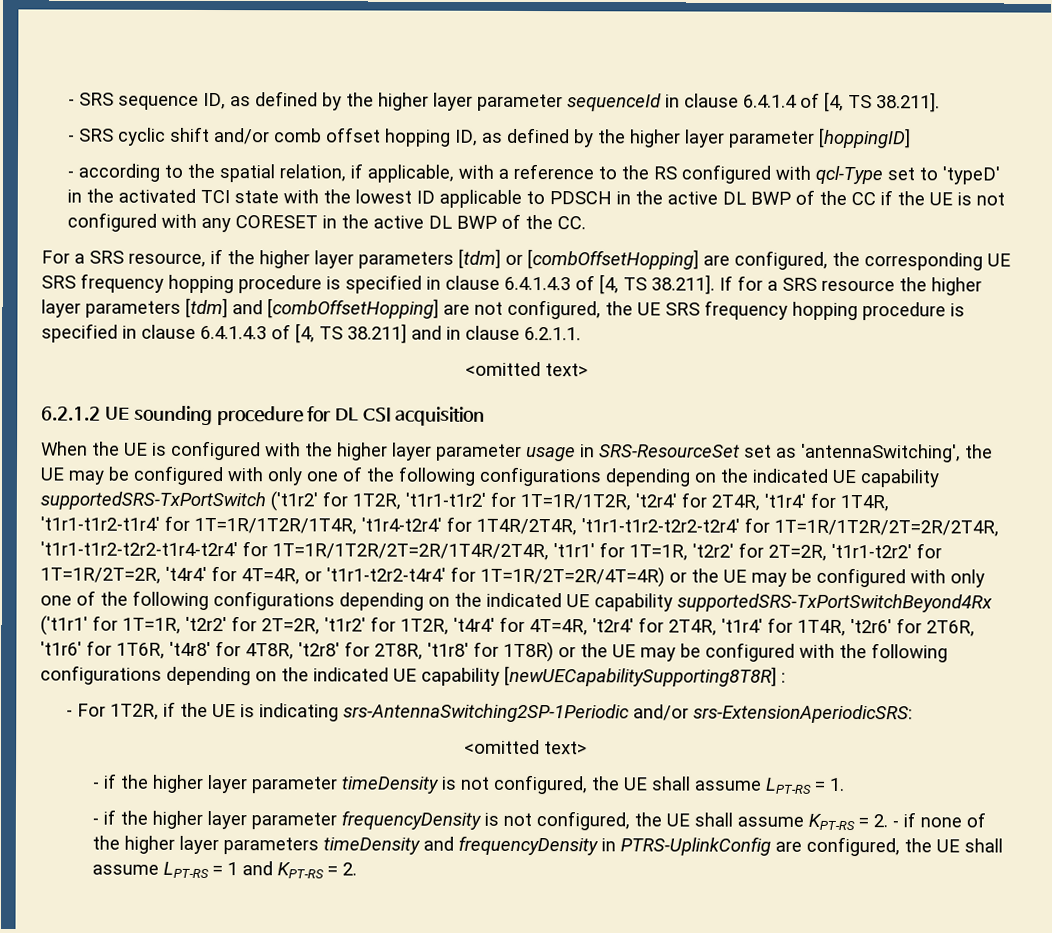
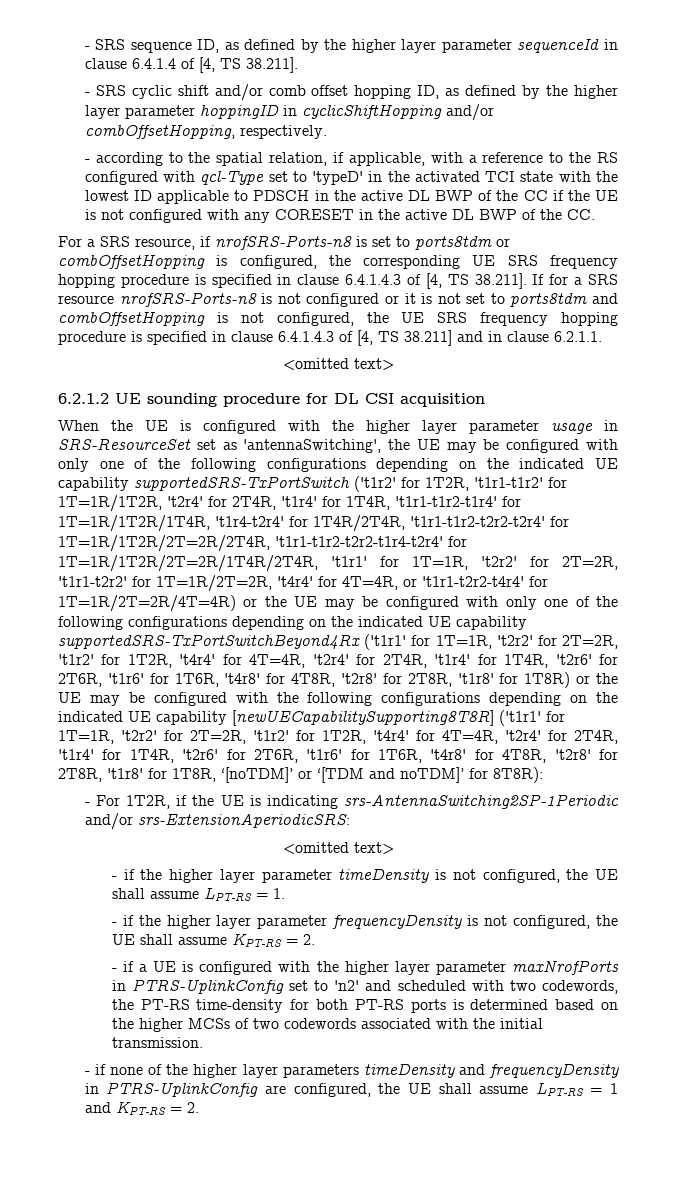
- - SRS cyclic shift and/or comb offset hopping ID, as defined by the higher layer parameter [hoppingID]
+ - SRS cyclic shift and/or comb offset hopping ID, as defined by the higher layer parameter hoppingID in cyclicShiftHopping and/or combOffsetHopping, respectively.
- For a SRS resource, if the higher layer parameters [tdm] or [combOffsetHopping] are configured, the corresponding UE SRS frequency hopping procedure is specified in clause 6.4.1.4.3 of [4, TS 38.211]. If for a SRS resource the higher layer parameters [tdm] and [combOffsetHopping] are not configured, the UE SRS frequency hopping procedure is specified in clause 6.4.1.4.3 of [4, TS 38.211] and in clause 6.2.1.1.
+ For a SRS resource, if nrofSRS-Ports-n8 is set to ports8tdm or combOffsetHopping is configured, the corresponding UE SRS frequency hopping procedure is specified in clause 6.4.1.4.3 of [4, TS 38.211]. If for a SRS resource nrofSRS-Ports-n8 is not configured or it is not set to ports8tdm and combOffsetHopping is not configured, the UE SRS frequency hopping procedure is specified in clause 6.4.1.4.3 of [4, TS 38.211] and in clause 6.2.1.1.
- When the UE is configured with the higher layer parameter usage in SRS-ResourceSet set as 'antennaSwitching', the UE may be configured with only one of the following configurations depending on the indicated UE capability supportedSRS-TxPortSwitch ('t1r2' for 1T2R, 't1r1-t1r2' for 1T=1R/1T2R, 't2r4' for 2T4R, 't1r4' for 1T4R, 't1r1-t1r2-t1r4' for 1T=1R/1T2R/1T4R, 't1r4-t2r4' for 1T4R/2T4R, 't1r1-t1r2-t2r2-t2r4' for 1T=1R/1T2R/2T=2R/2T4R, 't1r1-t1r2-t2r2-t1r4-t2r4' for 1T=1R/1T2R/2T=2R/1T4R/2T4R, 't1r1' for 1T=1R, 't2r2' for 2T=2R, 't1r1-t2r2' for 1T=1R/2T=2R, 't4r4' for 4T=4R, or 't1r1-t2r2-t4r4' for 1T=1R/2T=2R/4T=4R) or the UE may be configured with only one of the following configurations depending on the indicated UE capability supportedSRS-TxPortSwitchBeyond4Rx ('t1r1' for 1T=1R, 't2r2' for 2T=2R, 't1r2' for 1T2R, 't4r4' for 4T=4R, 't2r4' for 2T4R, 't1r4' for 1T4R, 't2r6' for 2T6R, 't1r6' for 1T6R, 't4r8' for 4T8R, 't2r8' for 2T8R, 't1r8' for 1T8R) or the UE may be configured with the following configurations depending on the indicated UE capability [newUECapabilitySupporting8T8R] :
+ When the UE is configured with the higher layer parameter usage in SRS-ResourceSet set as 'antennaSwitching', the UE may be configured with only one of the following configurations depending on the indicated UE capability supportedSRS-TxPortSwitch ('t1r2' for 1T2R, 't1r1-t1r2' for 1T=1R/1T2R, 't2r4' for 2T4R, 't1r4' for 1T4R, 't1r1-t1r2-t1r4' for 1T=1R/1T2R/1T4R, 't1r4-t2r4' for 1T4R/2T4R, 't1r1-t1r2-t2r2-t2r4' for 1T=1R/1T2R/2T=2R/2T4R, 't1r1-t1r2-t2r2-t1r4-t2r4' for 1T=1R/1T2R/2T=2R/1T4R/2T4R, 't1r1' for 1T=1R, 't2r2' for 2T=2R, 't1r1-t2r2' for 1T=1R/2T=2R, 't4r4' for 4T=4R, or 't1r1-t2r2-t4r4' for 1T=1R/2T=2R/4T=4R) or the UE may be configured with only one of the following configurations depending on the indicated UE capability supportedSRS-TxPortSwitchBeyond4Rx ('t1r1' for 1T=1R, 't2r2' for 2T=2R, 't1r2' for 1T2R, 't4r4' for 4T=4R, 't2r4' for 2T4R, 't1r4' for 1T4R, 't2r6' for 2T6R, 't1r6' for 1T6R, 't4r8' for 4T8R, 't2r8' for 2T8R, 't1r8' for 1T8R) or the UE may be configured with the following configurations depending on the indicated UE capability [newUECapabilitySupporting8T8R] ('t1r1' for 1T=1R, 't2r2' for 2T=2R, 't1r2' for 1T2R, 't4r4' for 4T=4R, 't2r4' for 2T4R, 't1r4' for 1T4R, 't2r6' for 2T6R, 't1r6' for 1T6R, 't4r8' for 4T8R, 't2r8' for 2T8R, 't1r8' for 1T8R, ‘[noTDM]’ or ‘[TDM and noTDM]’ for 8T8R):
- - if the higher layer parameter frequencyDensity is not configured, the UE shall assume KPT-RS = 2. - if none of the higher layer parameters timeDensity and frequencyDensity in PTRS-UplinkConfig are configured, the UE shall assume LPT-RS = 1 and KPT-RS = 2.
+ - if the higher layer parameter frequencyDensity is not configured, the UE shall assume KPT-RS = 2.
+ - if a UE is configured with the higher layer parameter maxNrofPorts in PTRS-UplinkConfig set to 'n2' and scheduled with two codewords, the PT-RS time-density for both PT-RS ports is determined based on the higher MCSs of two codewords associated with the initial transmission.
+ - if none of the higher layer parameters timeDensity and frequencyDensity in PTRS-UplinkConfig are configured, the UE shall assume LPT-RS = 1 and KPT-RS = 2.

